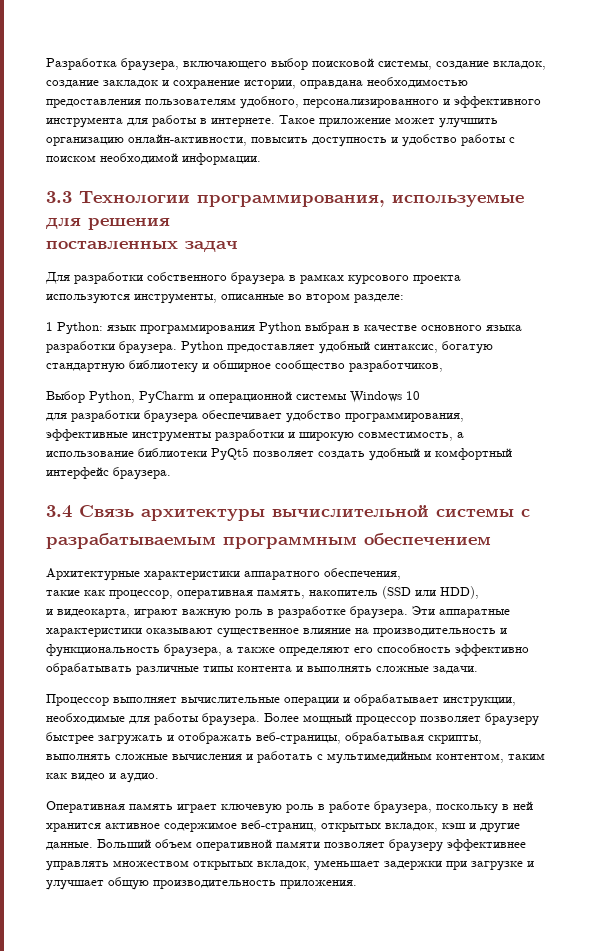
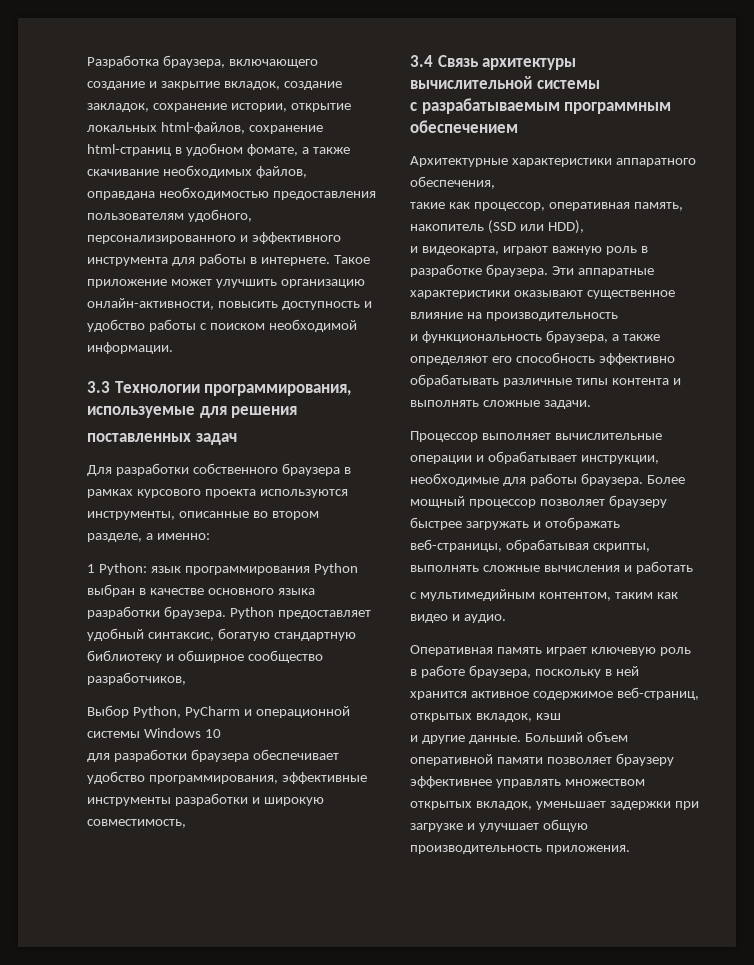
- Разработка браузера, включающего выбор поисковой системы, создание вкладок, создание закладок и сохранение истории, оправдана необходимостью предоставления пользователям удобного, персонализированного и эффективного инструмента для работы в интернете.
+ Разработка браузера, включающего создание и закрытие вкладок, создание закладок, сохранение истории, открытие локальных html-файлов, сохранение html-страниц в удобном фомате, а также скачивание необходимых файлов, оправдана необходимостью предоставления пользователям удобного, персонализированного и эффективного инструмента для работы в интернете.
- Для разработки собственного браузера в рамках курсового проекта используются инструменты, описанные во втором разделе:
+ Для разработки собственного браузера в рамках курсового проекта используются инструменты, описанные во втором разделе, а именно:
- для разработки браузера обеспечивает удобство программирования, эффективные инструменты разработки и широкую совместимость, а использование библиотеки PyQt5 позволяет создать удобный и комфортный интерфейс браузера.
+ для разработки браузера обеспечивает удобство программирования, эффективные инструменты разработки и широкую совместимость,
- 3.4 Связь архитектуры вычислительной системы с
- разрабатываемым программным обеспечением
+ 3.4 Связь архитектуры вычислительной системы
+ с разрабатываемым программным обеспечением
- Эти аппаратные характеристики оказывают существенное влияние на производительность и функциональность браузера, а также определяют его способность эффективно обрабатывать различные типы контента и выполнять сложные задачи.
+ Эти аппаратные характеристики оказывают существенное влияние на производительность
+ и функциональность браузера, а также определяют его способность эффективно обрабатывать различные типы контента и выполнять сложные задачи.
- Более мощный процессор позволяет браузеру быстрее загружать и отображать веб-страницы, обрабатывая скрипты, выполнять сложные вычисления и работать с мультимедийным контентом, таким как видео и аудио.
+ Более мощный процессор позволяет браузеру быстрее загружать и отображать веб-страницы, обрабатывая скрипты, выполнять сложные вычисления и работать
+ с мультимедийным контентом, таким как видео и аудио.
- Оперативная память играет ключевую роль в работе браузера, поскольку в ней хранится активное содержимое веб-страниц, открытых вкладок, кэш и другие данные.
+ Оперативная память играет ключевую роль в работе браузера, поскольку в ней хранится активное содержимое веб-страниц, открытых вкладок, кэш
+ и другие данные.

